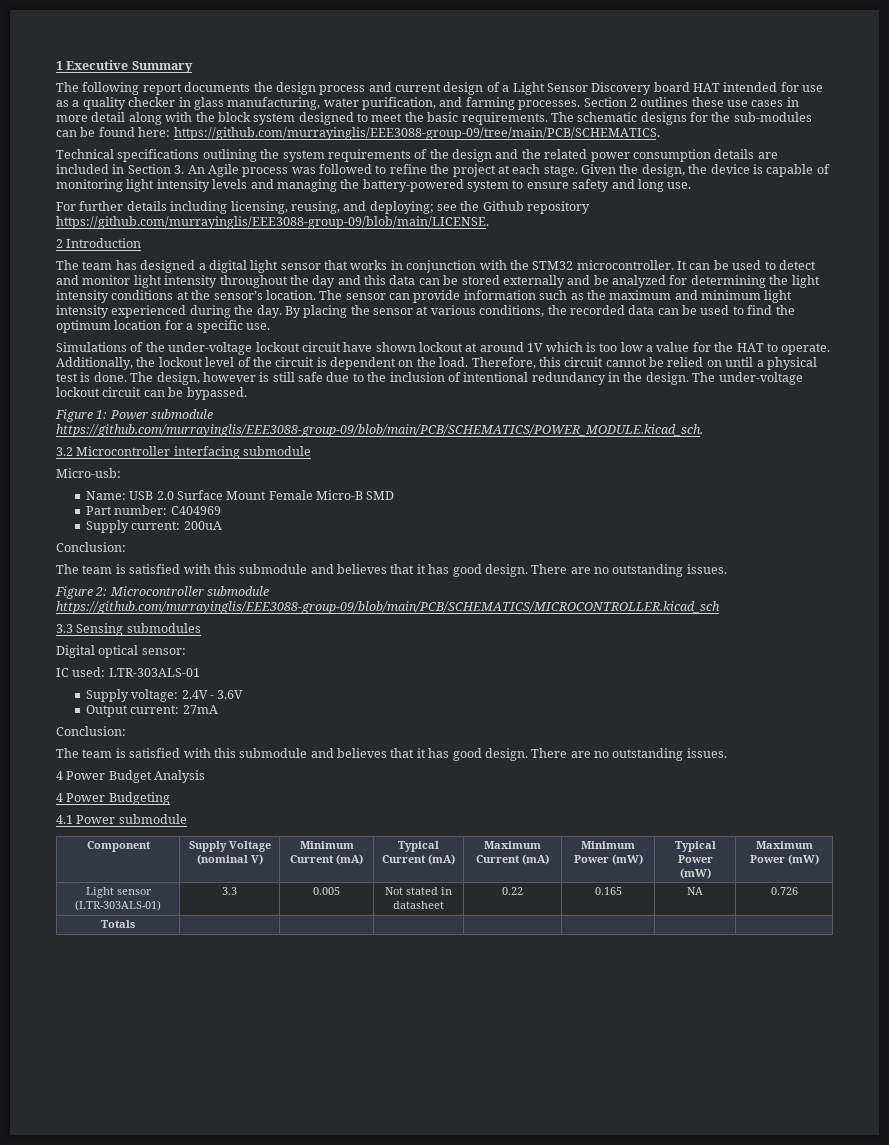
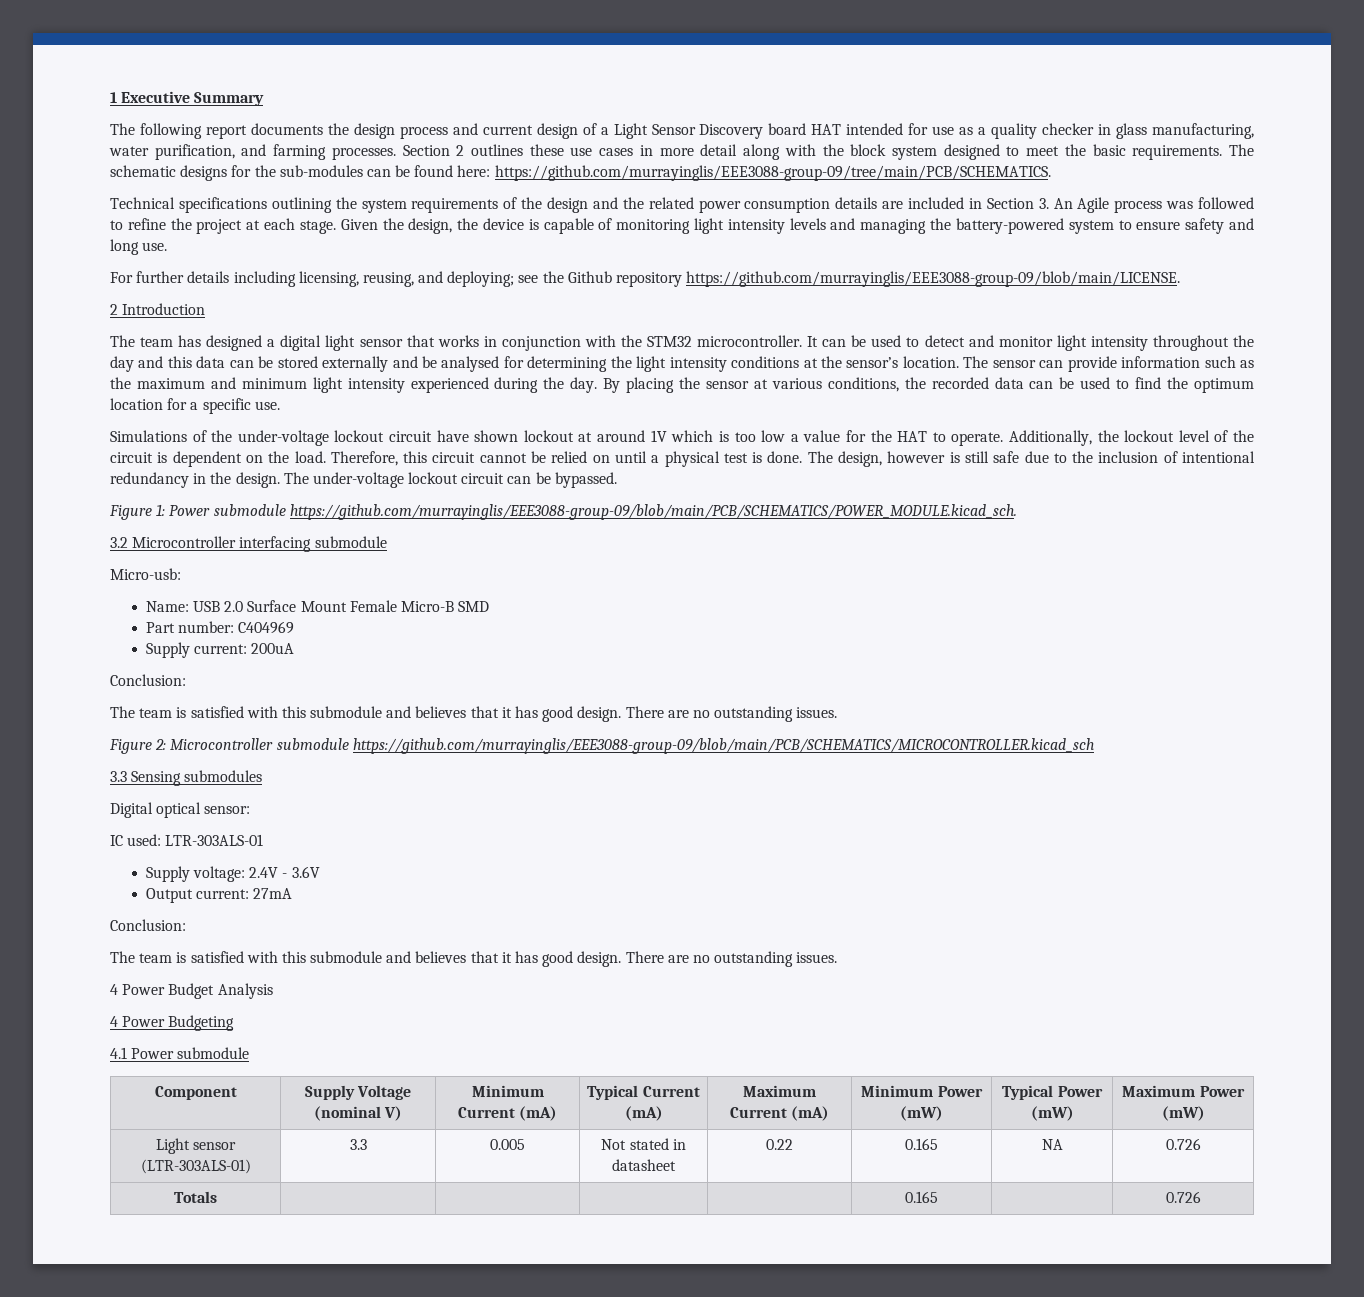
- It can be used to detect and monitor light intensity throughout the day and this data can be stored externally and be analyzed for determining the light intensity conditions at the sensor’s location.
+ It can be used to detect and monitor light intensity throughout the day and this data can be stored externally and be analysed for determining the light intensity conditions at the sensor’s location.
- Totals | | | | | | |
+ Totals | | | | | 0.165 | | 0.726

